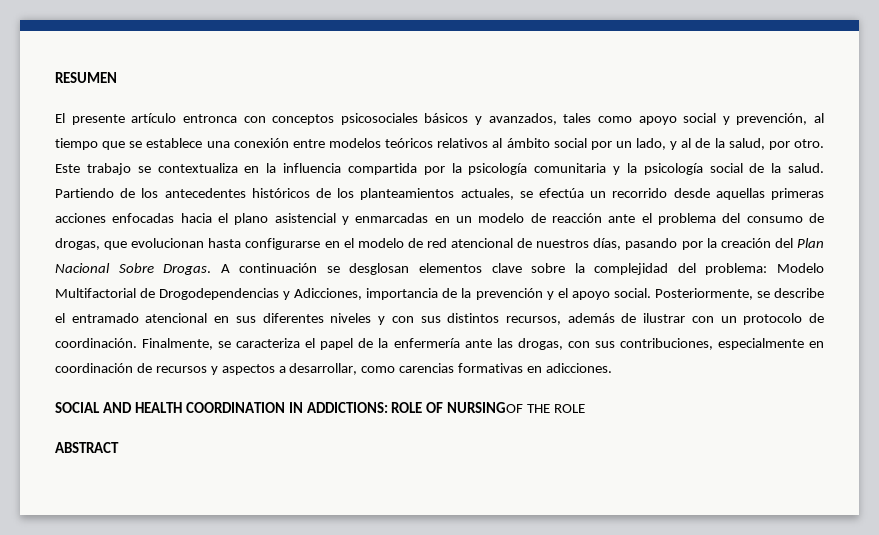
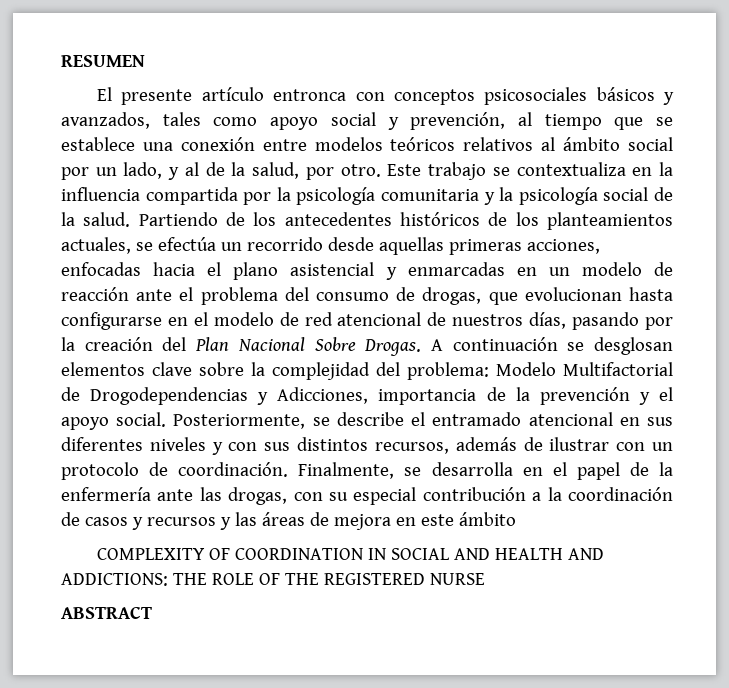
- Partiendo de los antecedentes históricos de los planteamientos actuales, se efectúa un recorrido desde aquellas primeras acciones enfocadas hacia el plano asistencial y enmarcadas en un modelo de reacción ante el problema del consumo de drogas, que evolucionan hasta configurarse en el modelo de red atencional de nuestros días, pasando por la creación del Plan Nacional Sobre Drogas.
+ Partiendo de los antecedentes históricos de los planteamientos actuales, se efectúa un recorrido desde aquellas primeras acciones, enfocadas hacia el plano asistencial y enmarcadas en un modelo de reacción ante el problema del consumo de drogas, que evolucionan hasta configurarse en el modelo de red atencional de nuestros días, pasando por la creación del Plan Nacional Sobre Drogas.
- Finalmente, se caracteriza el papel de la enfermería ante las drogas, con sus contribuciones, especialmente en coordinación de recursos y aspectos a desarrollar, como carencias formativas en adicciones.
- SOCIAL AND HEALTH COORDINATION IN ADDICTIONS: ROLE OF NURSINGOF THE ROLE
+ Finalmente, se desarrolla en el papel de la enfermería ante las drogas, con su especial contribución a la coordinación de casos y recursos y las áreas de mejora en este ámbito
+ COMPLEXITY OF COORDINATION IN SOCIAL AND HEALTH AND ADDICTIONS: THE ROLE OF THE REGISTERED NURSE

